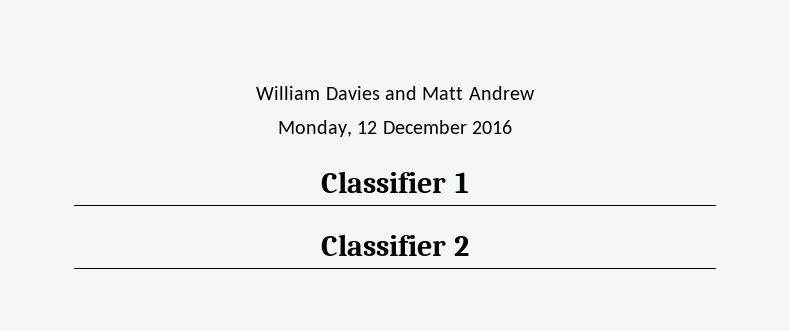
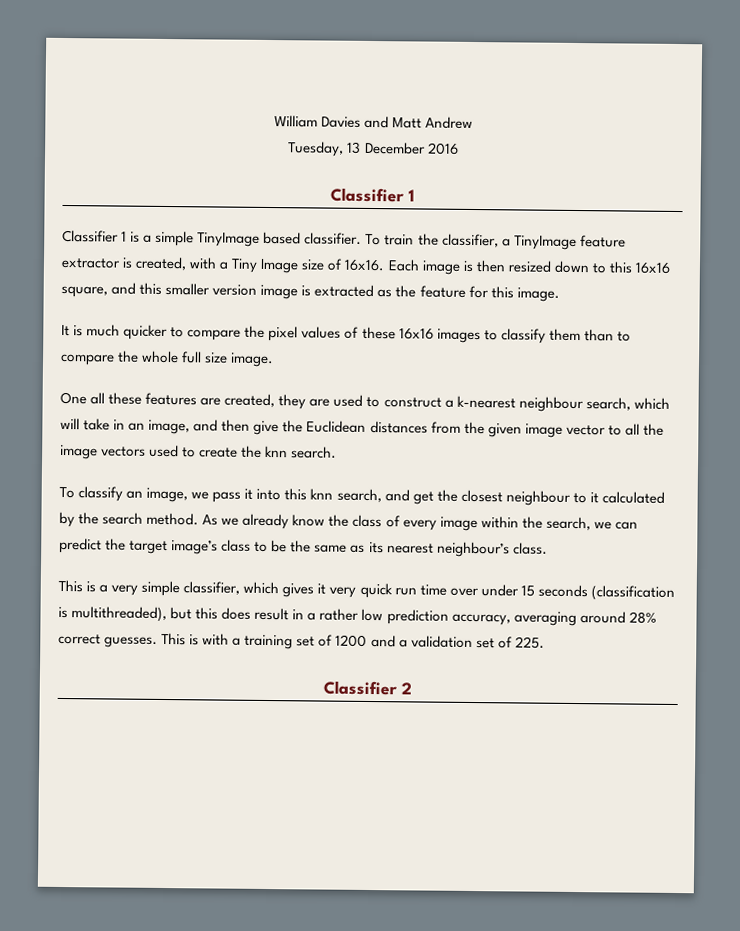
- Monday, 12 December 2016
+ Tuesday, 13 December 2016
+ Classifier 1 is a simple TinyImage based classifier. To train the classifier, a TinyImage feature extractor is created, with a Tiny Image size of 16x16. Each image is then resized down to this 16x16 square, and this smaller version image is extracted as the feature for this image.
+ It is much quicker to compare the pixel values of these 16x16 images to classify them than to compare the whole full size image.
+ One all these features are created, they are used to construct a k-nearest neighbour search, which will take in an image, and then give the Euclidean distances from the given image vector to all the image vectors used to create the knn search.
+ To classify an image, we pass it into this knn search, and get the closest neighbour to it calculated by the search method. As we already know the class of every image within the search, we can predict the target image’s class to be the same as its nearest neighbour’s class.
+ This is a very simple classifier, which gives it very quick run time over under 15 seconds (classification is multithreaded), but this does result in a rather low prediction accuracy, averaging around 28% correct guesses. This is with a training set of 1200 and a validation set of 225.

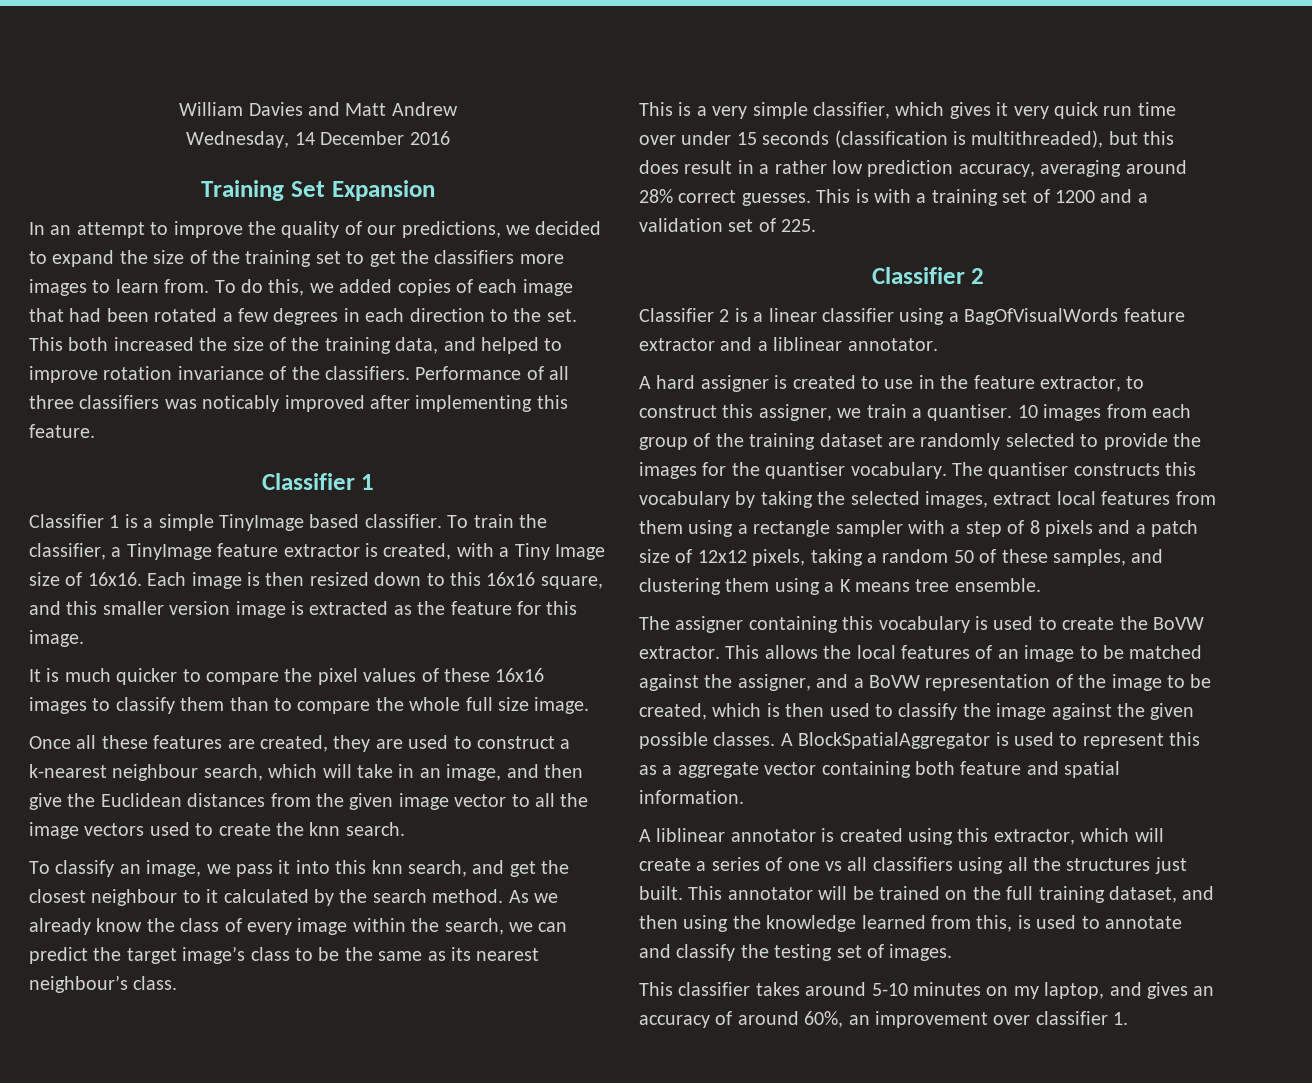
- Tuesday, 13 December 2016
+ Wednesday, 14 December 2016
+ Training Set Expansion
+ In an attempt to improve the quality of our predictions, we decided to expand the size of the training set to get the classifiers more images to learn from. To do this, we added copies of each image that had been rotated a few degrees in each direction to the set. This both increased the size of the training data, and helped to improve rotation invariance of the classifiers. Performance of all three classifiers was noticably improved after implementing this feature.
- One all these features are created, they are used to construct a k-nearest neighbour search, which will take in an image, and then give the Euclidean distances from the given image vector to all the image vectors used to create the knn search.
+ Once all these features are created, they are used to construct a k-nearest neighbour search, which will take in an image, and then give the Euclidean distances from the given image vector to all the image vectors used to create the knn search.
+ Classifier 2 is a linear classifier using a BagOfVisualWords feature extractor and a liblinear annotator.
+ A hard assigner is created to use in the feature extractor, to construct this assigner, we train a quantiser. 10 images from each group of the training dataset are randomly selected to provide the images for the quantiser vocabulary. The quantiser constructs this vocabulary by taking the selected images, extract local features from them using a rectangle sampler with a step of 8 pixels and a patch size of 12x12 pixels, taking a random 50 of these samples, and clustering them using a K means tree ensemble.
+ The assigner containing this vocabulary is used to create the BoVW extractor. This allows the local features of an image to be matched against the assigner, and a BoVW representation of the image to be created, which is then used to classify the image against the given possible classes. A BlockSpatialAggregator is used to represent this as a aggregate vector containing both feature and spatial information.
+ A liblinear annotator is created using this extractor, which will create a series of one vs all classifiers using all the structures just built. This annotator will be trained on the full training dataset, and then using the knowledge learned from this, is used to annotate and classify the testing set of images.
+ This classifier takes around 5-10 minutes on my laptop, and gives an accuracy of around 60%, an improvement over classifier 1.

